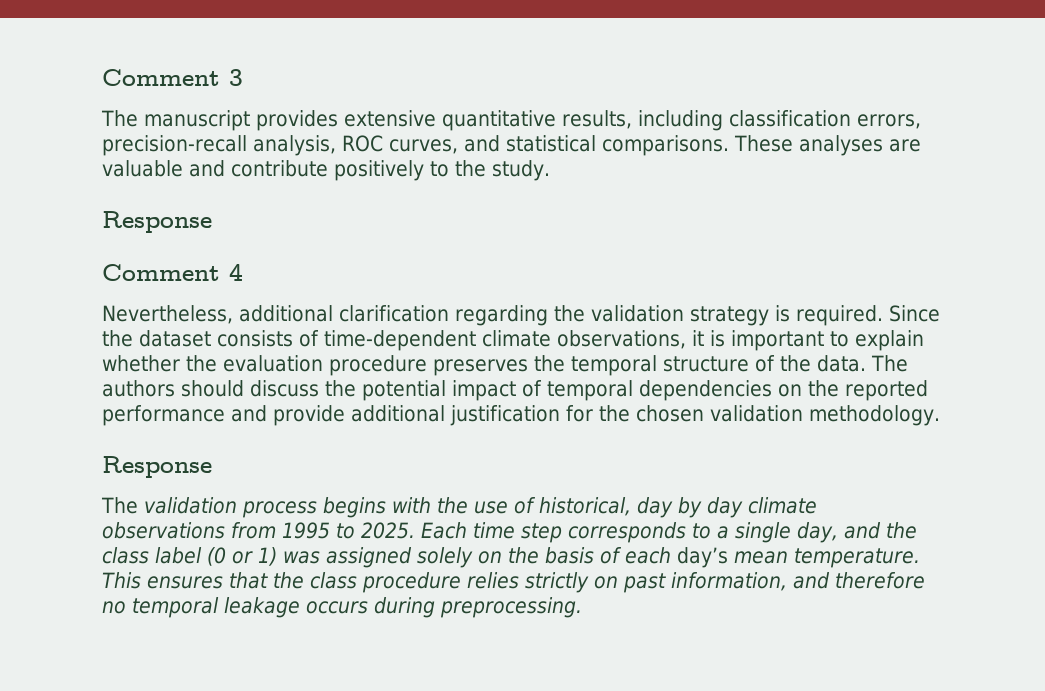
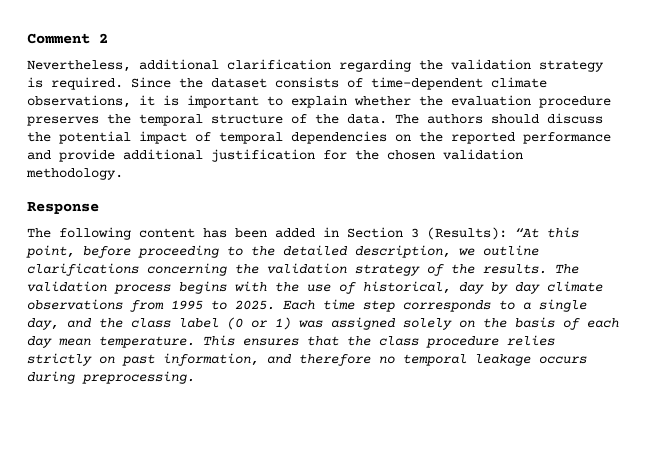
- Comment 3
- The manuscript provides extensive quantitative results, including classification errors, precision-recall analysis, ROC curves, and statistical comparisons. These analyses are valuable and contribute positively to the study.
- Response
- Comment 4
+ Comment 2
- The validation process begins with the use of historical, day by day climate observations from 1995 to 2025.
+ The following content has been added in Section 3 (Results): “At this point, before proceeding to the detailed description, we outline clarifications concerning the validation strategy of the results. The validation process begins with the use of historical, day by day climate observations from 1995 to 2025.
- Each time step corresponds to a single day, and the class label (0 or 1) was assigned solely on the basis of each day’s mean temperature.
+ Each time step corresponds to a single day, and the class label (0 or 1) was assigned solely on the basis of each day mean temperature.

